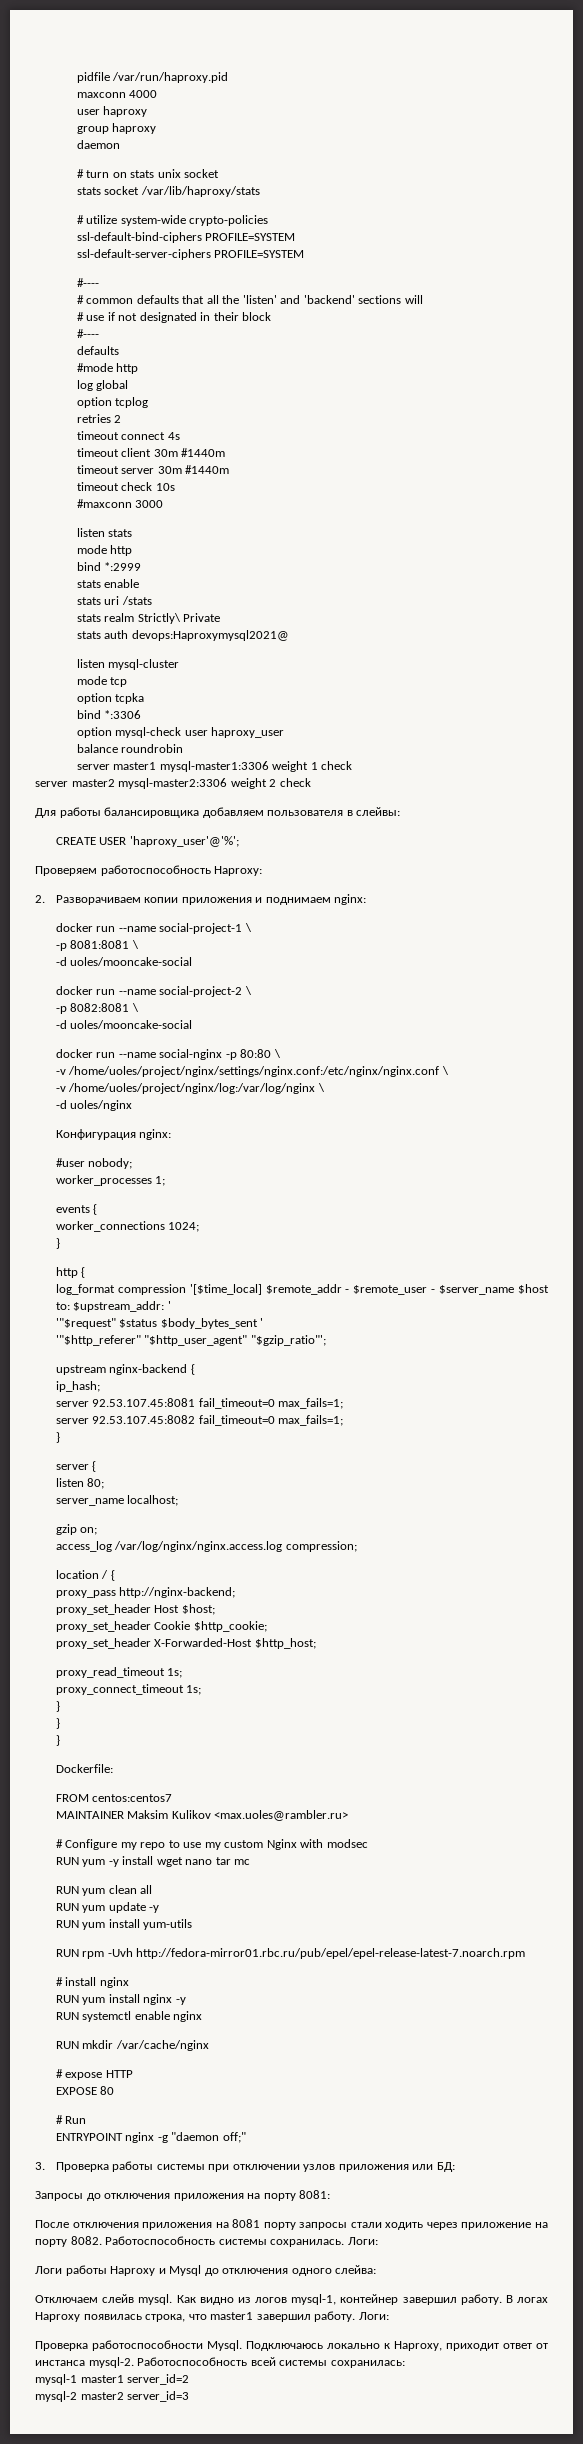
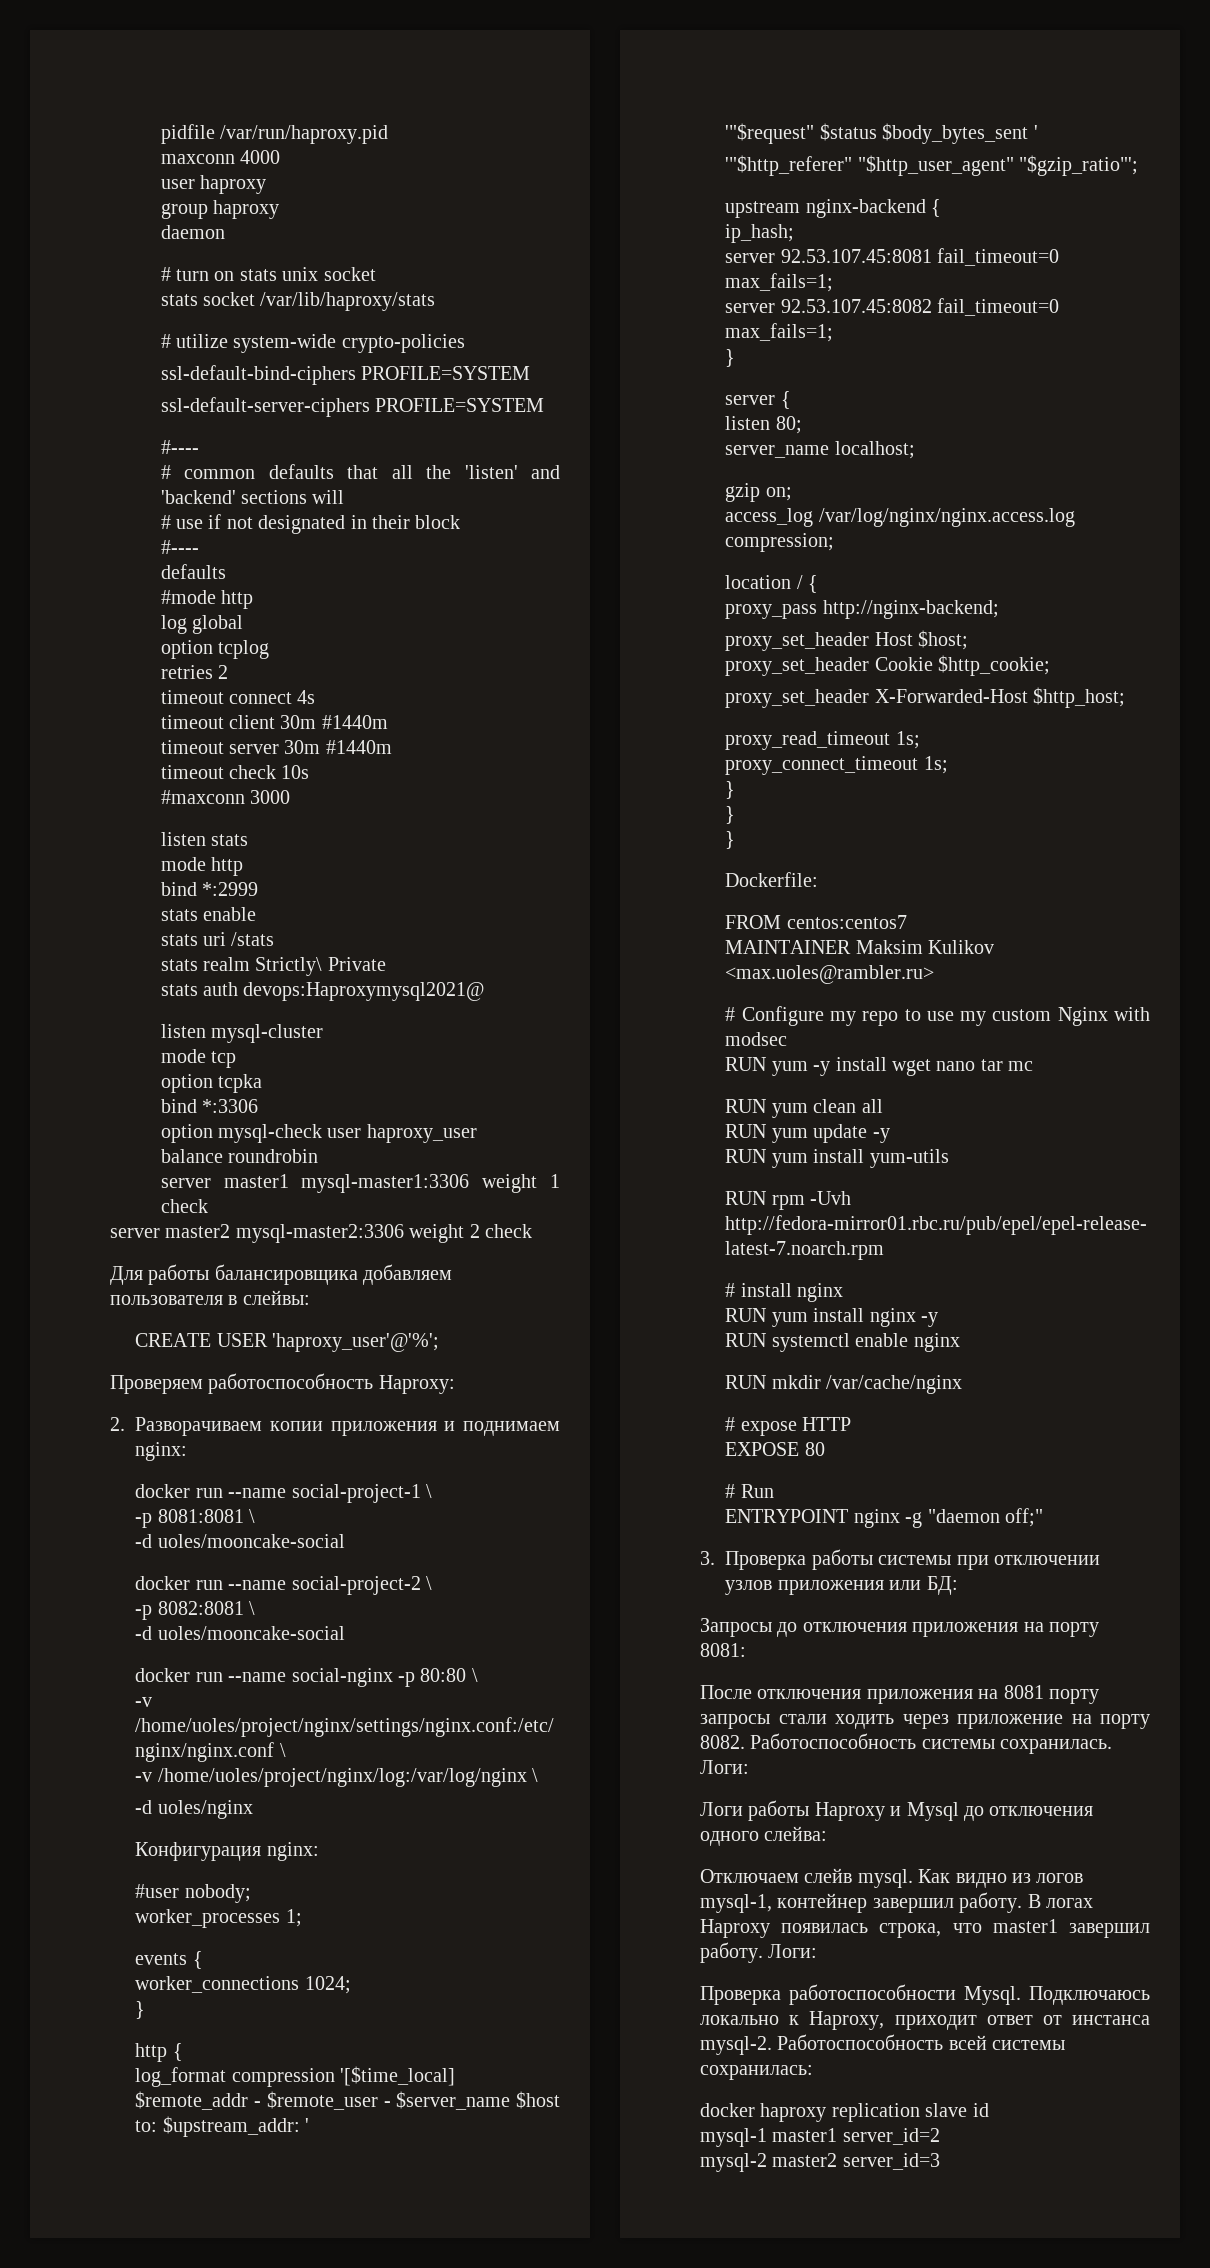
+ docker haproxy replication slave id

